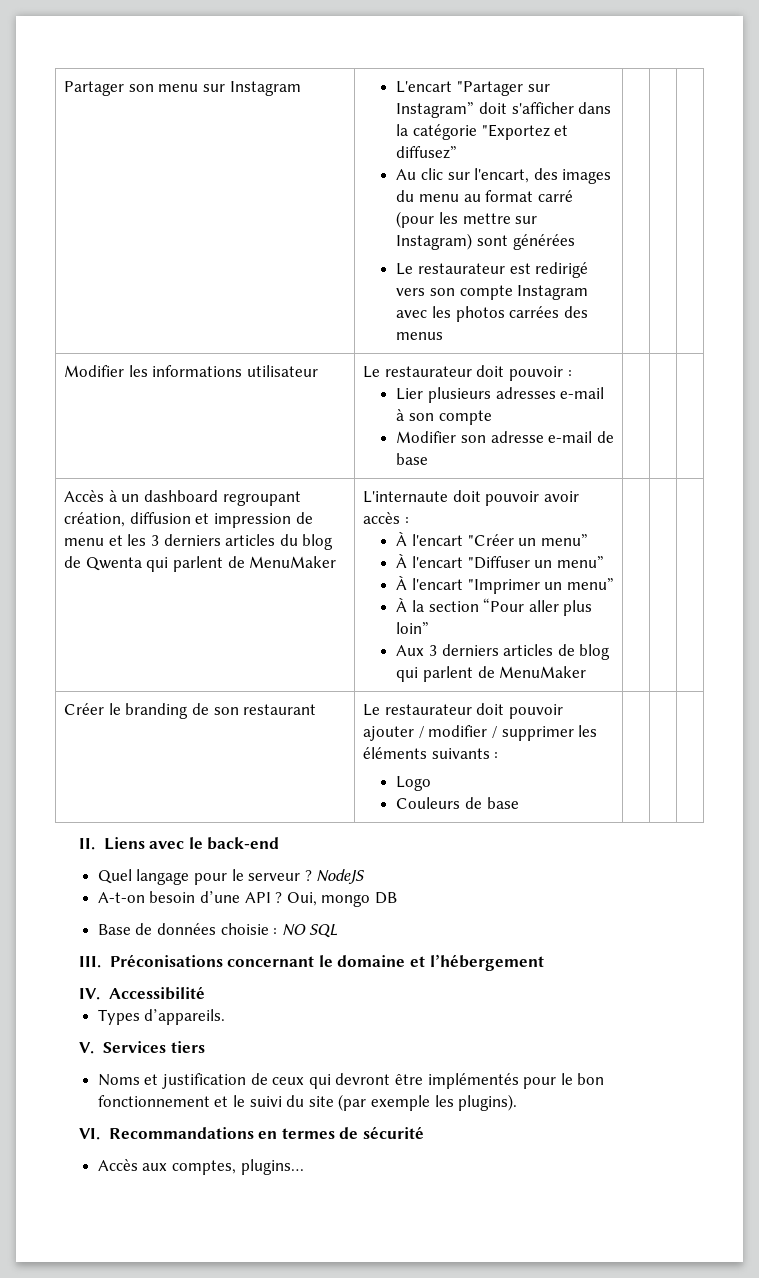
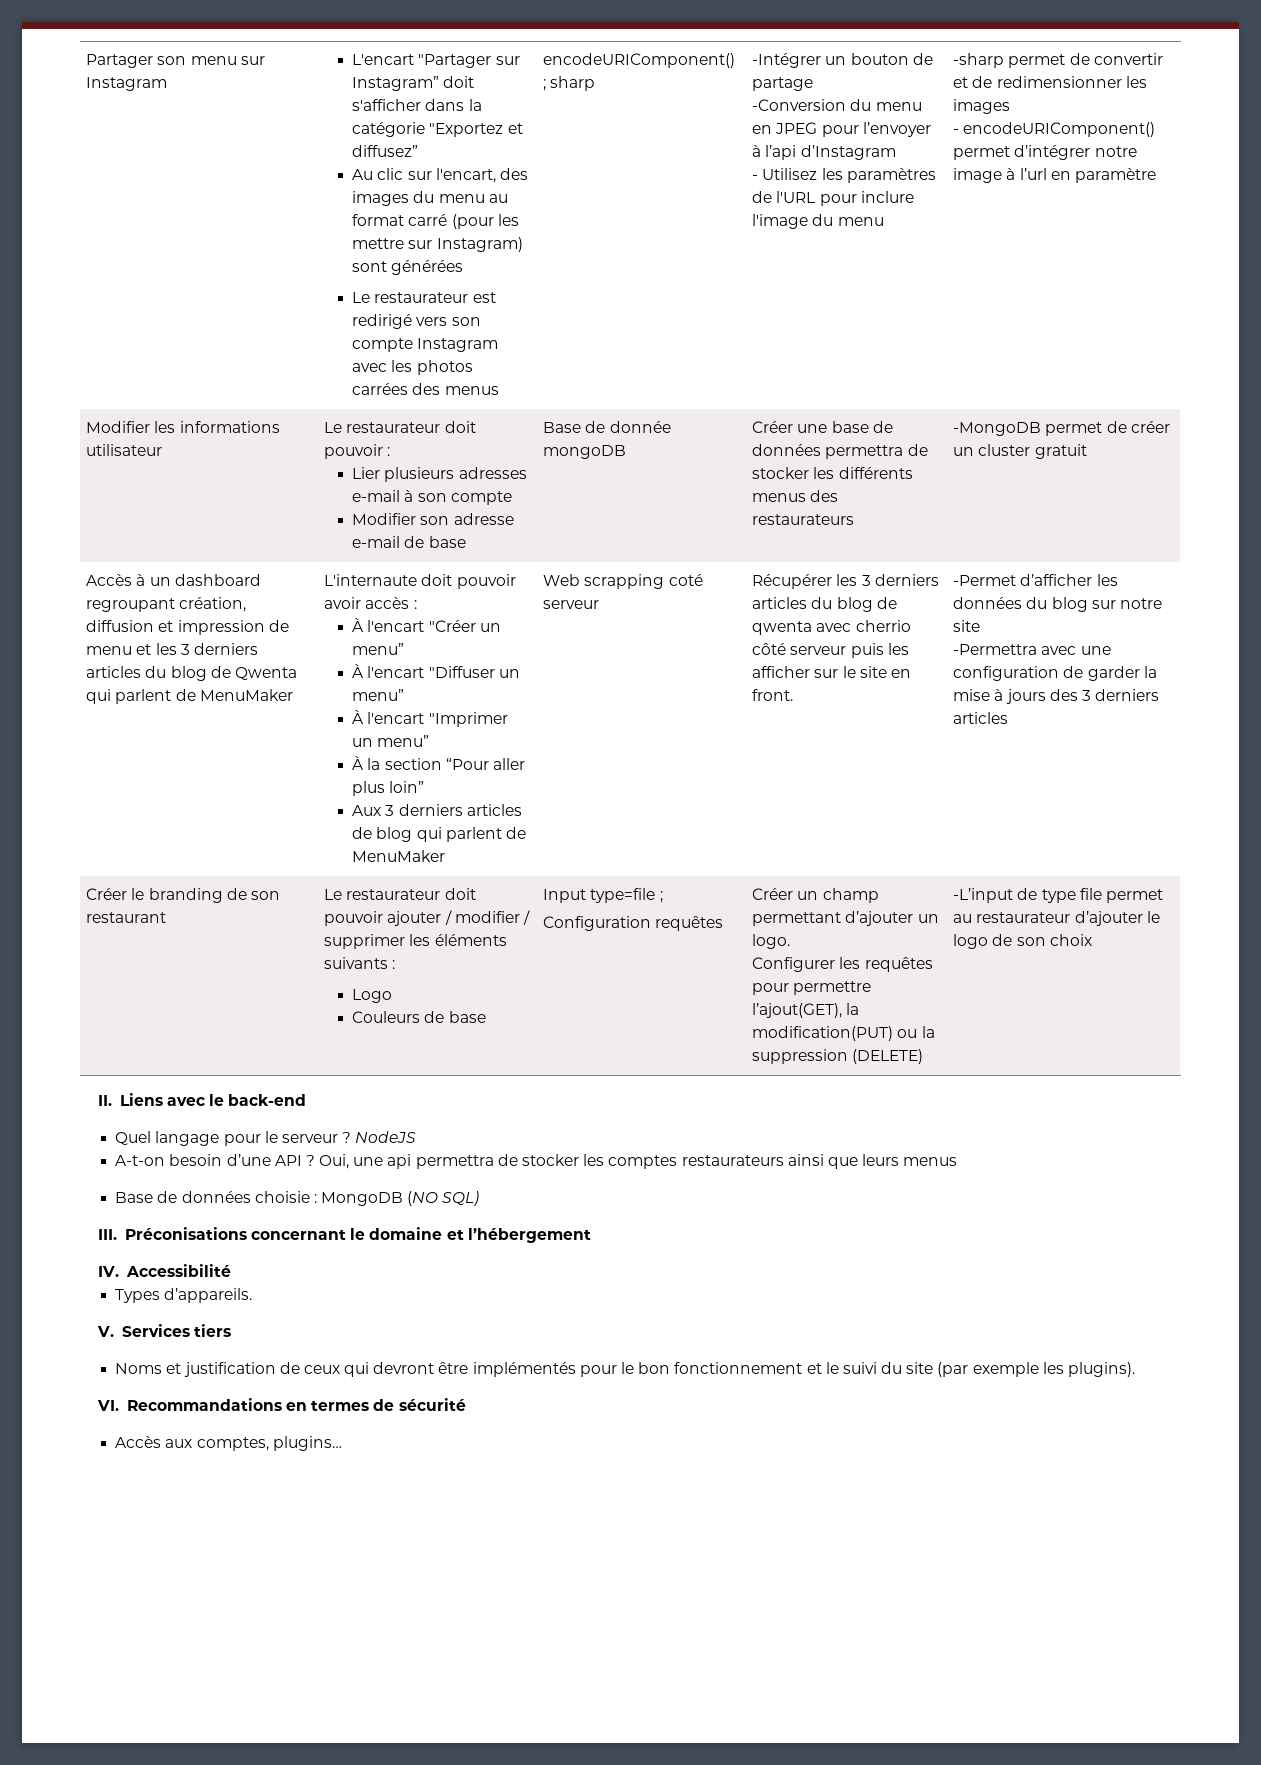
+ encodeURIComponent() ; sharp | -Intégrer un bouton de partage
+ -Conversion du menu en JPEG pour l’envoyer à l’api d’Instagram
+ - Utilisez les paramètres de l'URL pour inclure l'image du menu | -sharp permet de convertir et de redimensionner les images
+ - encodeURIComponent() permet d’intégrer notre image à l’url en paramètre
+ Base de donnée mongoDB | Créer une base de données permettra de stocker les différents menus des restaurateurs | -MongoDB permet de créer un cluster gratuit
+ Web scrapping coté serveur | Récupérer les 3 derniers articles du blog de qwenta avec cherrio côté serveur puis les afficher sur le site en front. | -Permet d’afficher les données du blog sur notre site
+ -Permettra avec une configuration de garder la mise à jours des 3 derniers articles
+ Input type=file ;
+ Configuration requêtes | Créer un champ permettant d’ajouter un logo.
+ Configurer les requêtes pour permettre l’ajout(GET), la modification(PUT) ou la suppression (DELETE) | -L’input de type file permet au restaurateur d’ajouter le logo de son choix
- Oui, mongo DB
+ Oui, une api permettra de stocker les comptes restaurateurs ainsi que leurs menus
- Base de données choisie : NO SQL
+ Base de données choisie : MongoDB (NO SQL)

